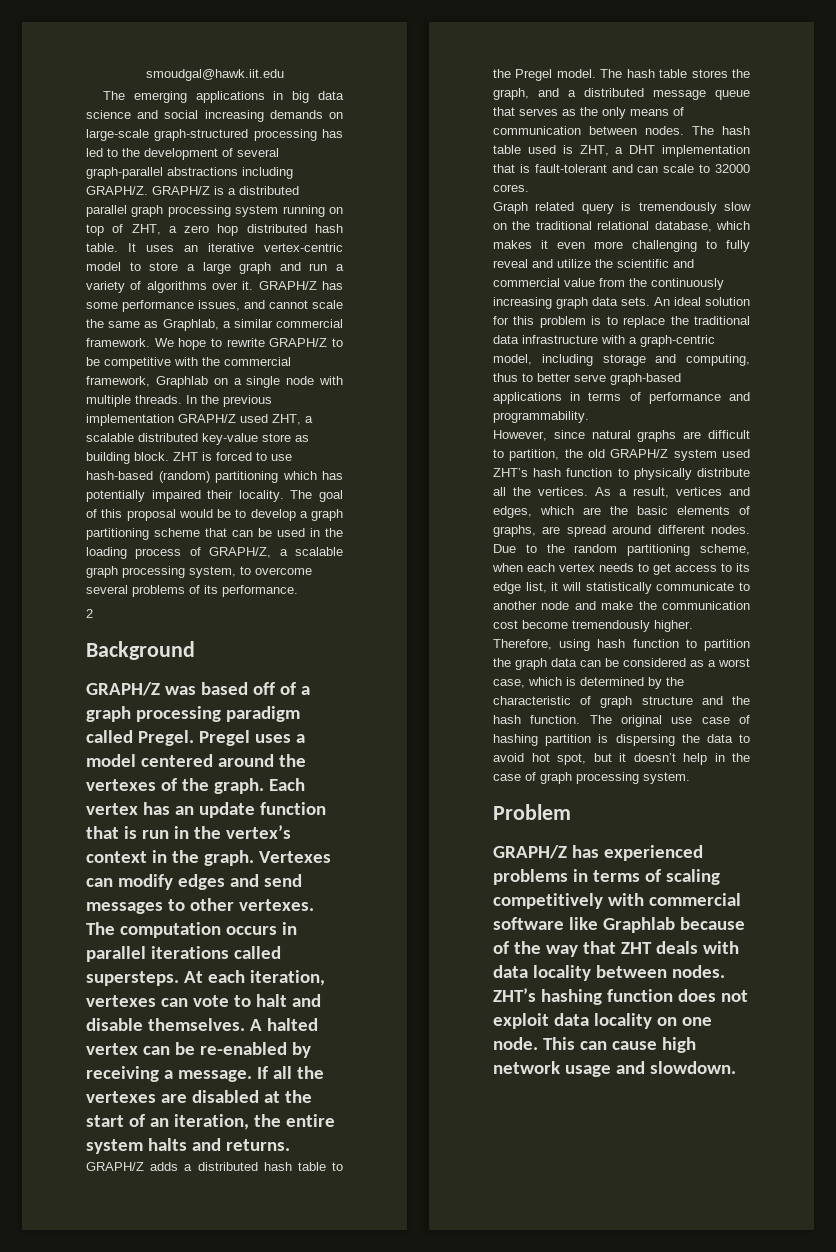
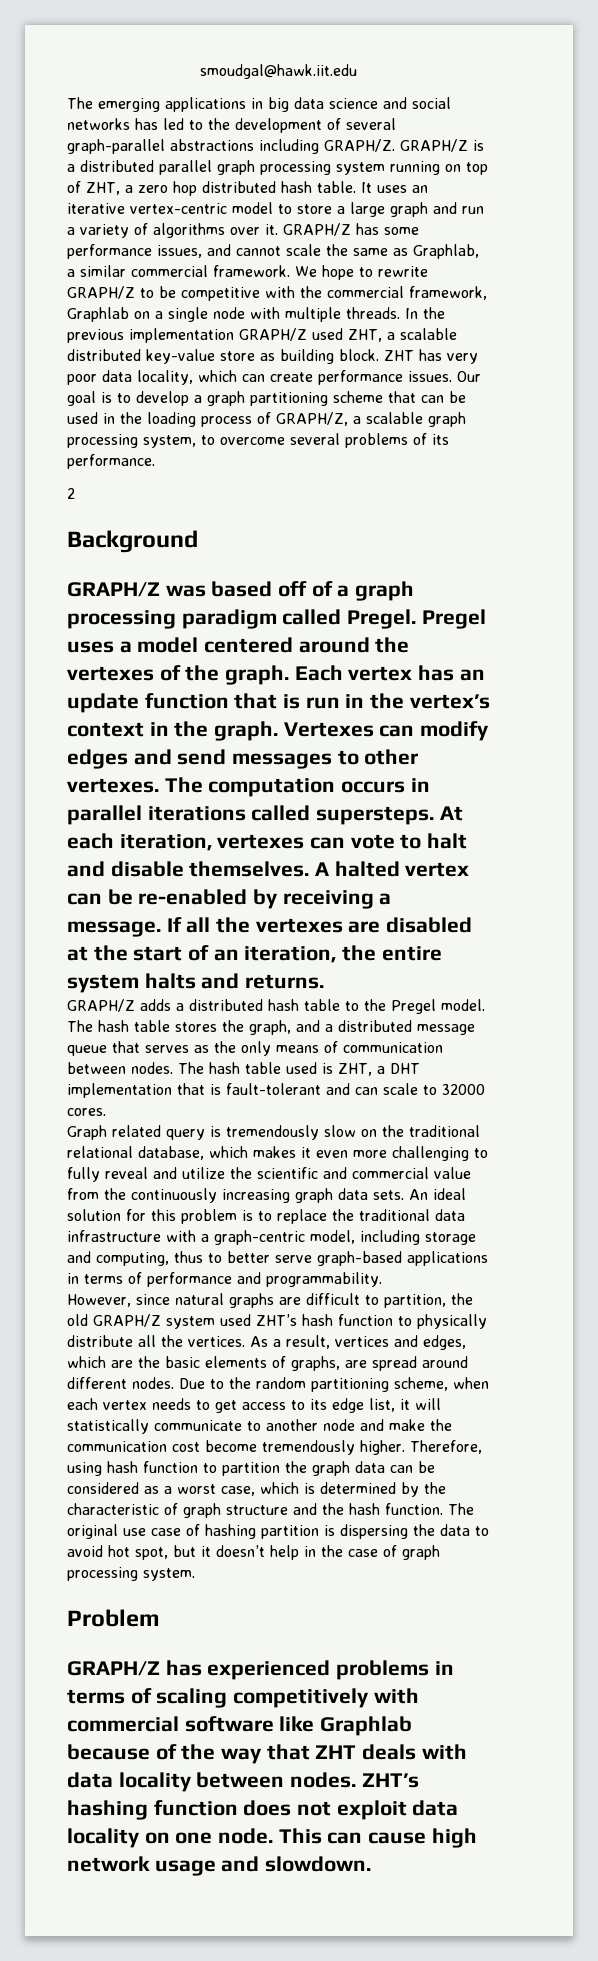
- The emerging applications in big data science and social increasing demands on large-scale graph-structured processing has led to the development of several graph-parallel abstractions including GRAPH/Z.
+ The emerging applications in big data science and social networks has led to the development of several graph-parallel abstractions including GRAPH/Z.
- ZHT is forced to use hash-based (random) partitioning which has potentially impaired their locality. The goal of this proposal would be to develop a graph partitioning scheme that can be used in the loading process of GRAPH/Z, a scalable graph processing system, to overcome several problems of its performance.
+ ZHT has very poor data locality, which can create performance issues. Our goal is to develop a graph partitioning scheme that can be used in the loading process of GRAPH/Z, a scalable graph processing system, to overcome several problems of its performance.

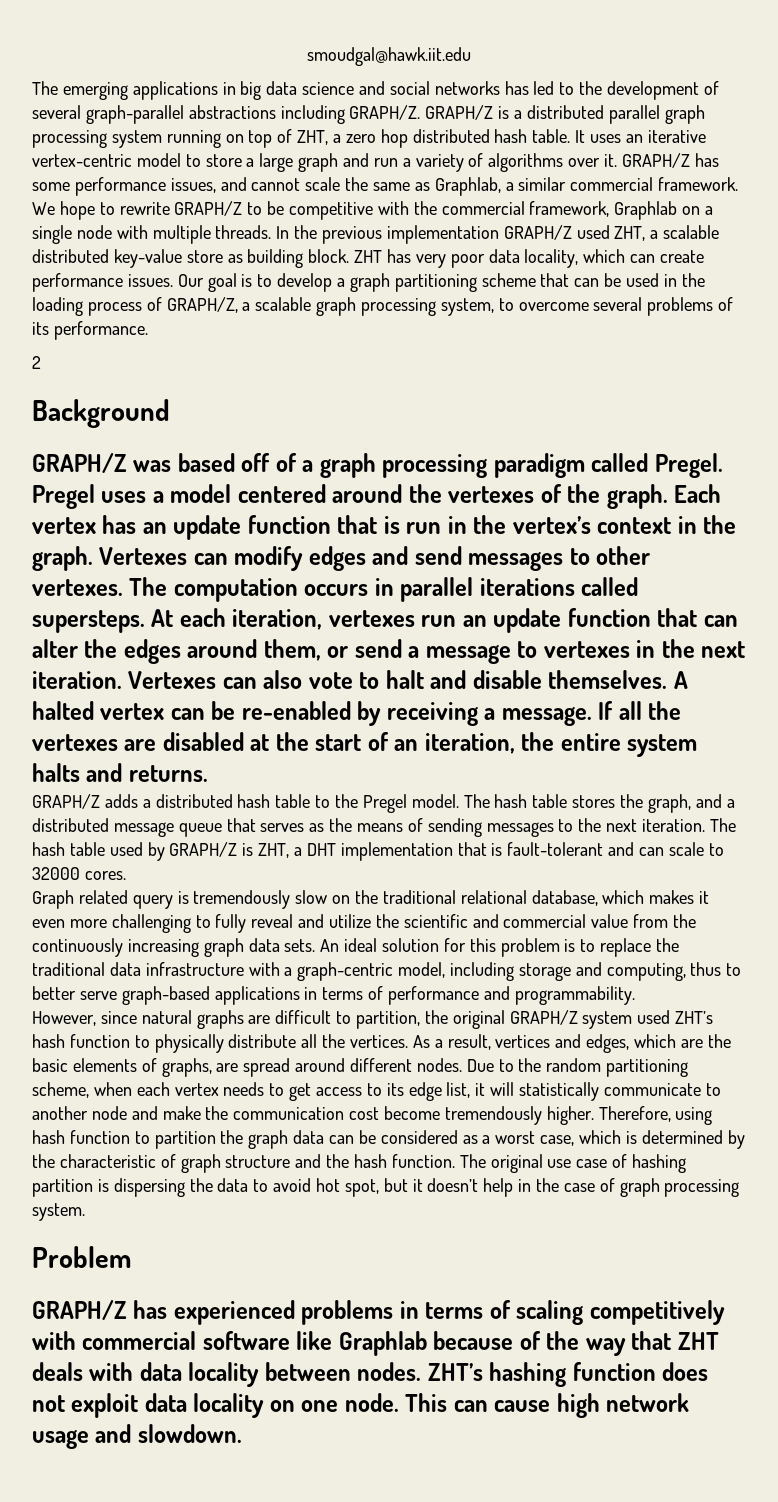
- At each iteration, vertexes can vote to halt and disable themselves.
+ At each iteration, vertexes run an update function that can alter the edges around them, or send a message to vertexes in the next iteration. Vertexes can also vote to halt and disable themselves.
- The hash table stores the graph, and a distributed message queue that serves as the only means of communication between nodes.
+ The hash table stores the graph, and a distributed message queue that serves as the means of sending messages to the next iteration.
- The hash table used is ZHT, a DHT implementation that is fault-tolerant and can scale to 32000 cores.
+ The hash table used by GRAPH/Z is ZHT, a DHT implementation that is fault-tolerant and can scale to 32000 cores.
- However, since natural graphs are difficult to partition, the old GRAPH/Z system used ZHT’s hash function to physically distribute all the vertices.
+ However, since natural graphs are difficult to partition, the original GRAPH/Z system used ZHT’s hash function to physically distribute all the vertices.

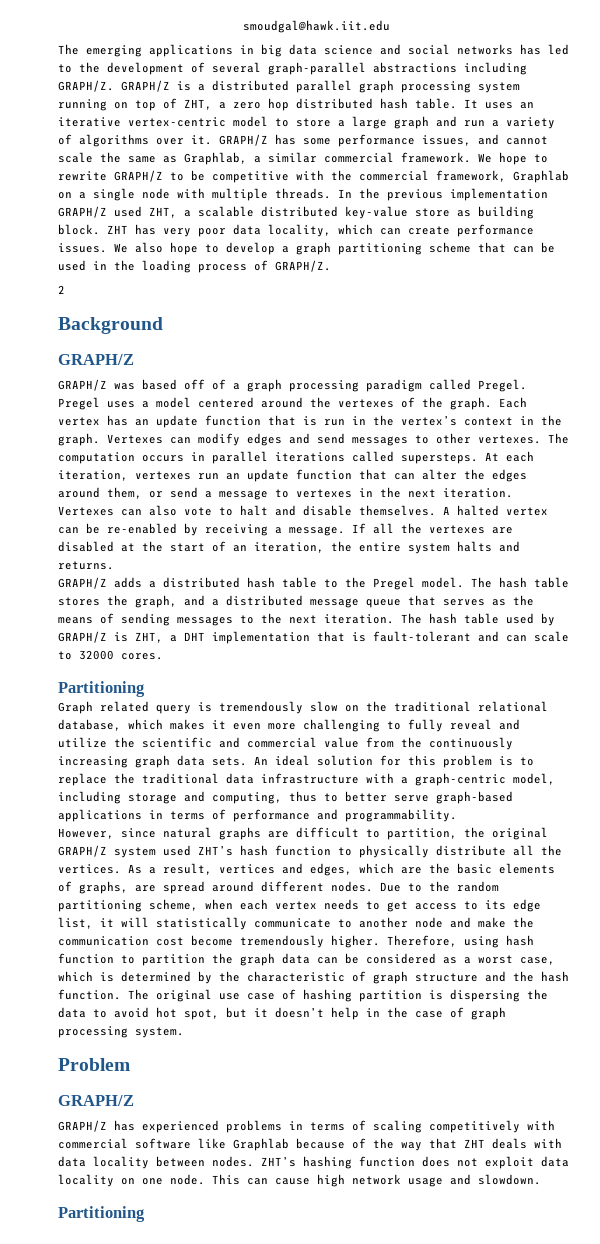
- Our goal is to develop a graph partitioning scheme that can be used in the loading process of GRAPH/Z, a scalable graph processing system, to overcome several problems of its performance.
+ We also hope to develop a graph partitioning scheme that can be used in the loading process of GRAPH/Z.
  Background
+ GRAPH/Z
  The hash table used by GRAPH/Z is ZHT, a DHT implementation that is fault-tolerant and can scale to 32000 cores.
+ Partitioning
  Problem
+ GRAPH/Z
  This can cause high network usage and slowdown.
+ Partitioning

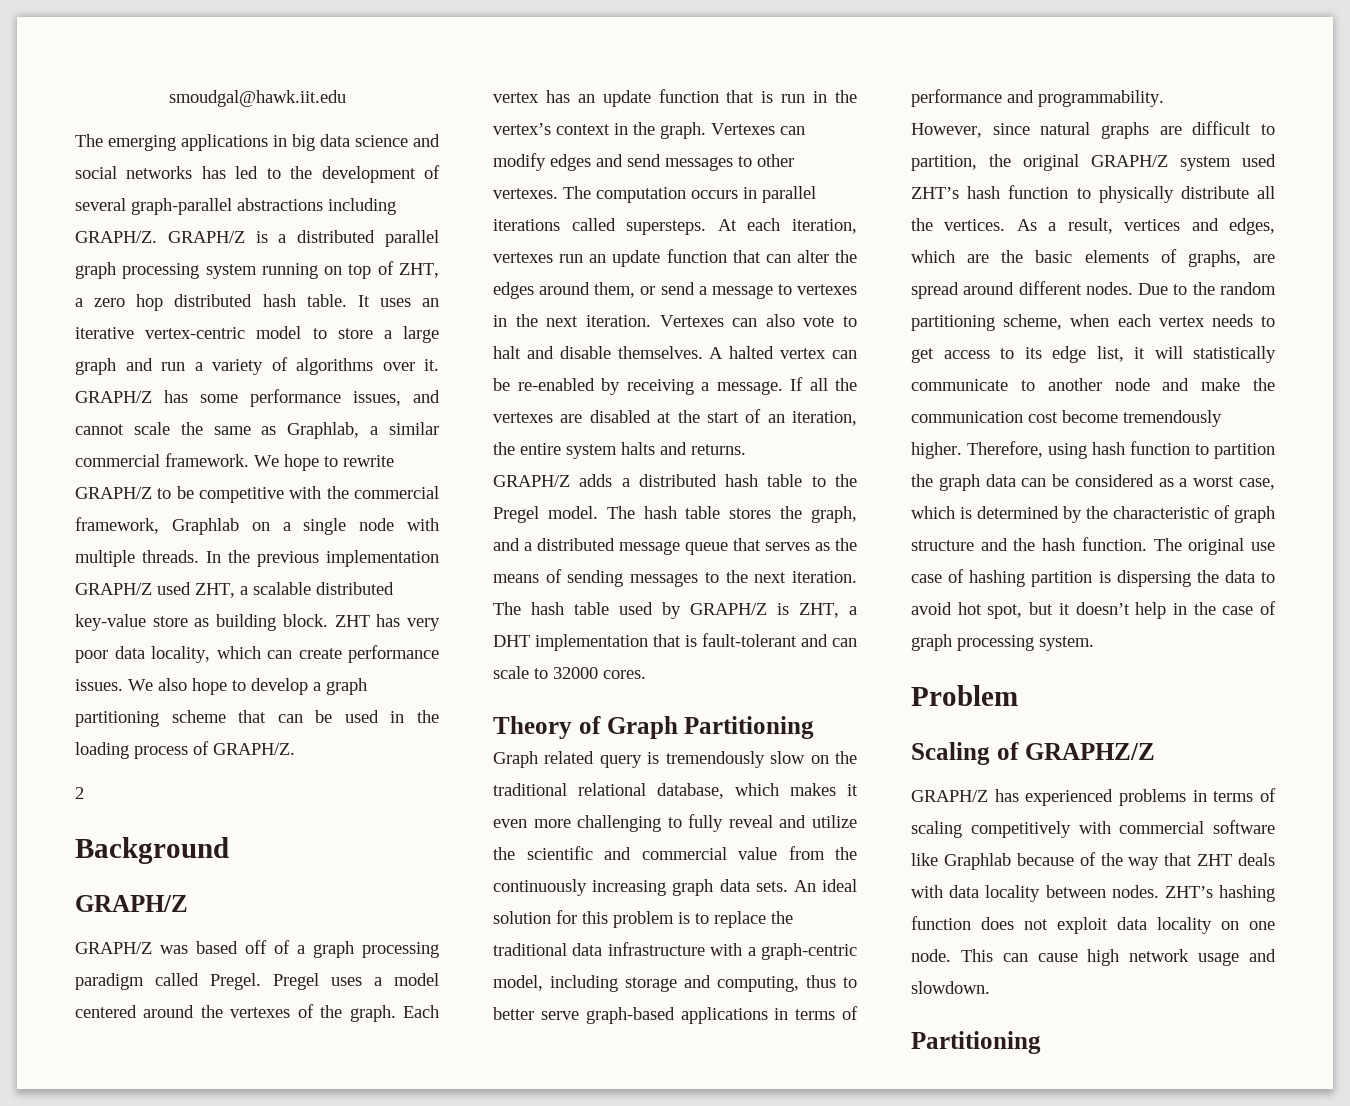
  The hash table used by GRAPH/Z is ZHT, a DHT implementation that is fault-tolerant and can scale to 32000 cores.
- Partitioning
+ Theory of Graph Partitioning
  Problem
- GRAPH/Z
+ Scaling of GRAPHZ/Z

